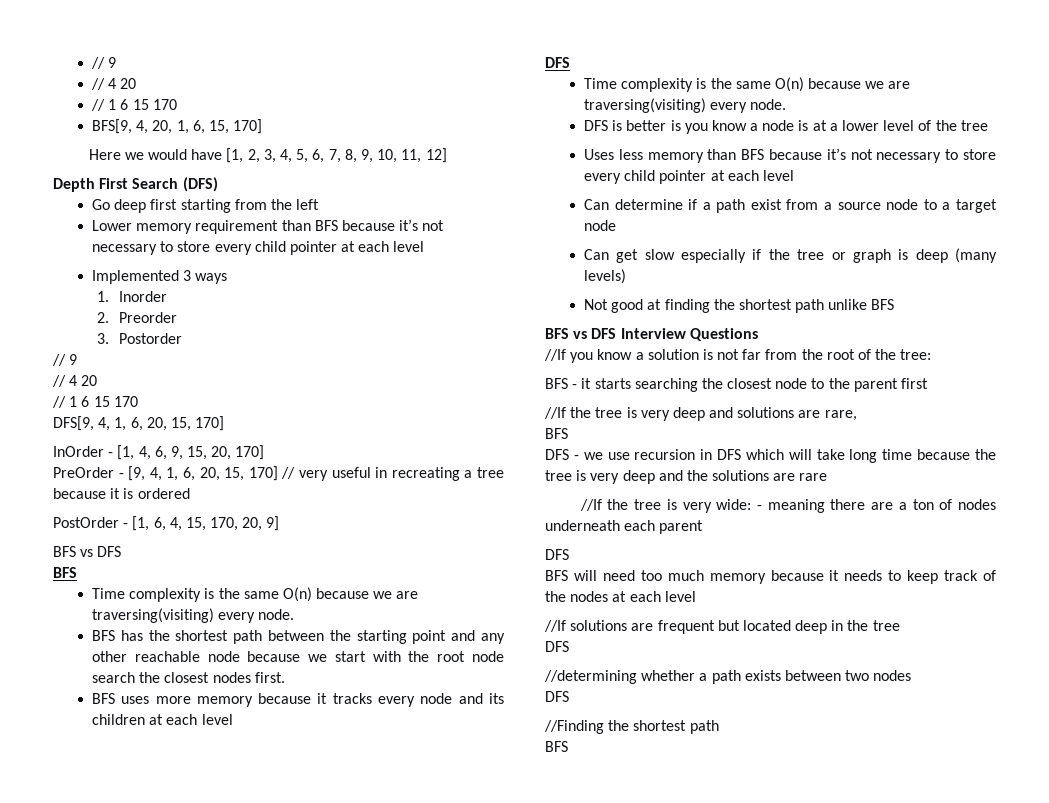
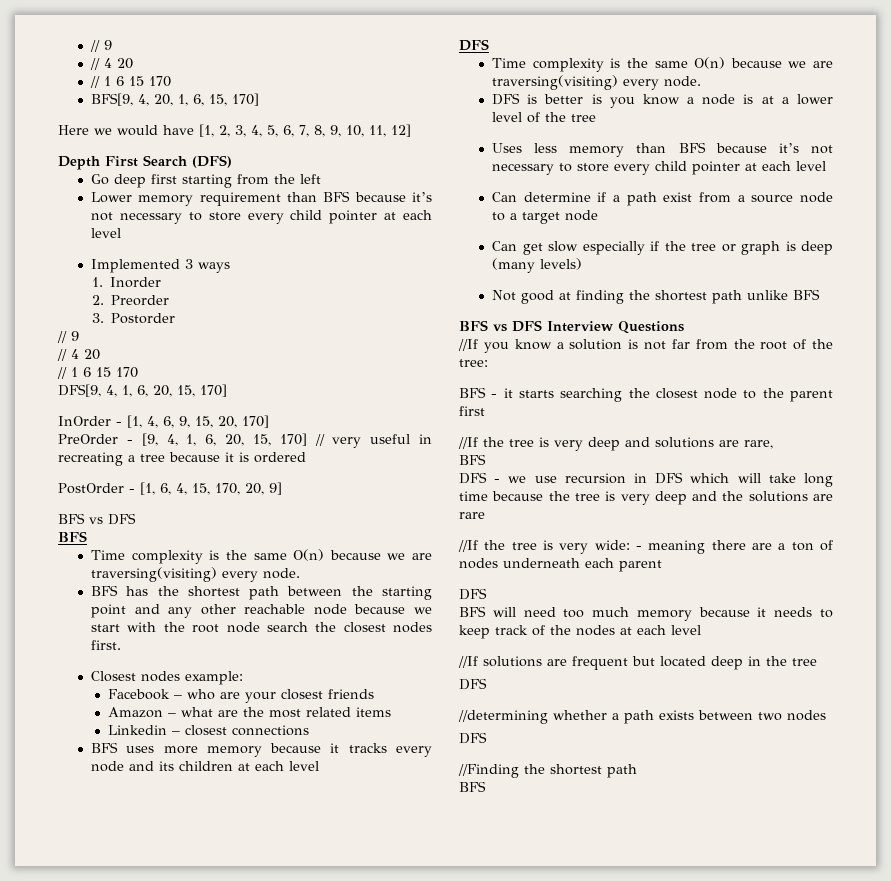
+ Closest nodes example:
+ Facebook – who are your closest friends
+ Amazon – what are the most related items
+ Linkedin – closest connections

